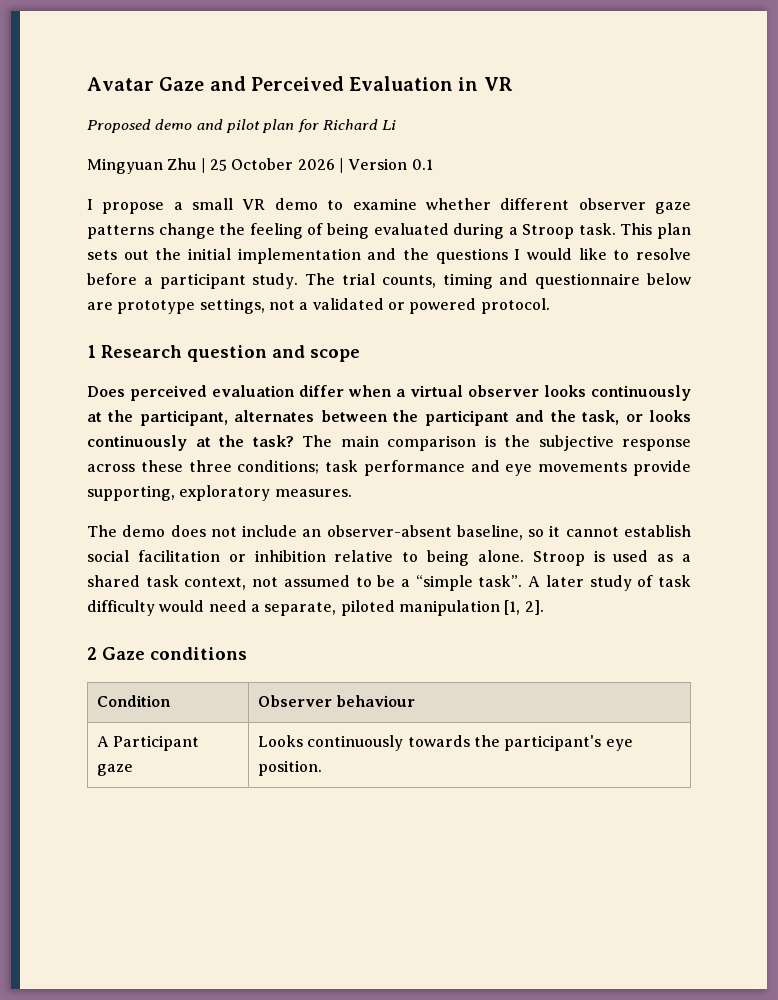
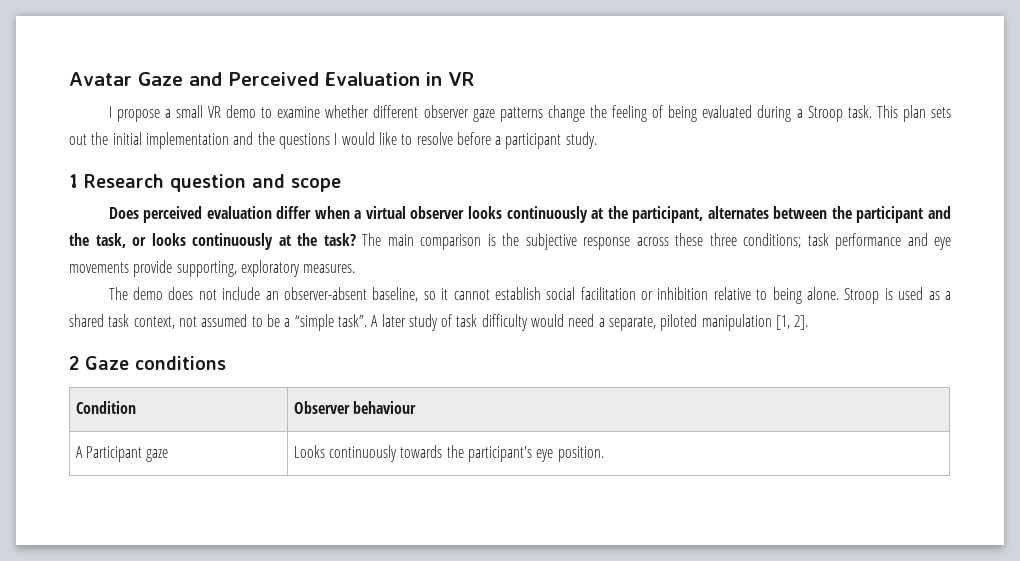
- Proposed demo and pilot plan for Richard Li
- Mingyuan Zhu | 25 October 2026 | Version 0.1
- The trial counts, timing and questionnaire below are prototype settings, not a validated or powered protocol.

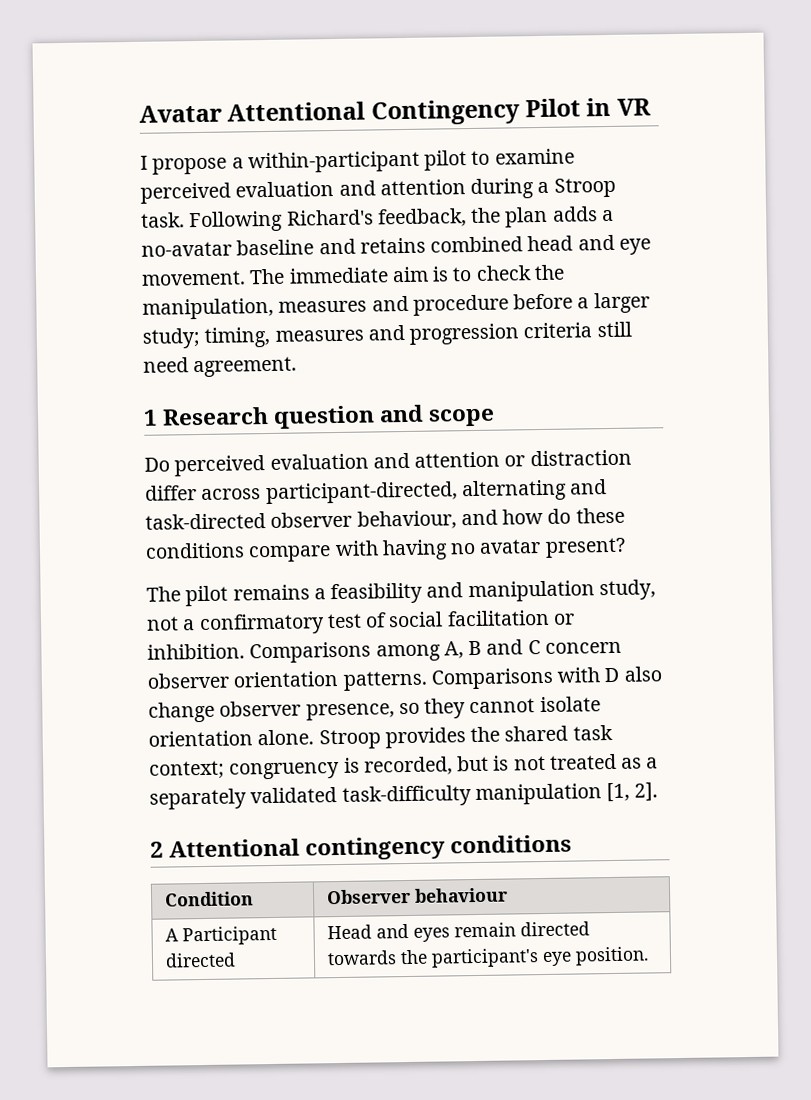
- Avatar Gaze and Perceived Evaluation in VR
+ Avatar Attentional Contingency Pilot in VR
- I propose a small VR demo to examine whether different observer gaze patterns change the feeling of being evaluated during a Stroop task. This plan sets out the initial implementation and the questions I would like to resolve before a participant study.
+ I propose a within-participant pilot to examine perceived evaluation and attention during a Stroop task. Following Richard's feedback, the plan adds a no-avatar baseline and retains combined head and eye movement. The immediate aim is to check the manipulation, measures and procedure before a larger study; timing, measures and progression criteria still need agreement.
- Does perceived evaluation differ when a virtual observer looks continuously at the participant, alternates between the participant and the task, or looks continuously at the task? The main comparison is the subjective response across these three conditions; task performance and eye movements provide supporting, exploratory measures.
- The demo does not include an observer-absent baseline, so it cannot establish social facilitation or inhibition relative to being alone. Stroop is used as a shared task context, not assumed to be a “simple task”. A later study of task difficulty would need a separate, piloted manipulation [1, 2].
+ Do perceived evaluation and attention or distraction differ across participant-directed, alternating and task-directed observer behaviour, and how do these conditions compare with having no avatar present?
+ The pilot remains a feasibility and manipulation study, not a confirmatory test of social facilitation or inhibition. Comparisons among A, B and C concern observer orientation patterns. Comparisons with D also change observer presence, so they cannot isolate orientation alone. Stroop provides the shared task context; congruency is recorded, but is not treated as a separately validated task-difficulty manipulation [1, 2].
- 2 Gaze conditions
+ 2 Attentional contingency conditions
- A Participant gaze | Looks continuously towards the participant's eye position.
+ A Participant directed | Head and eyes remain directed towards the participant's eye position.

